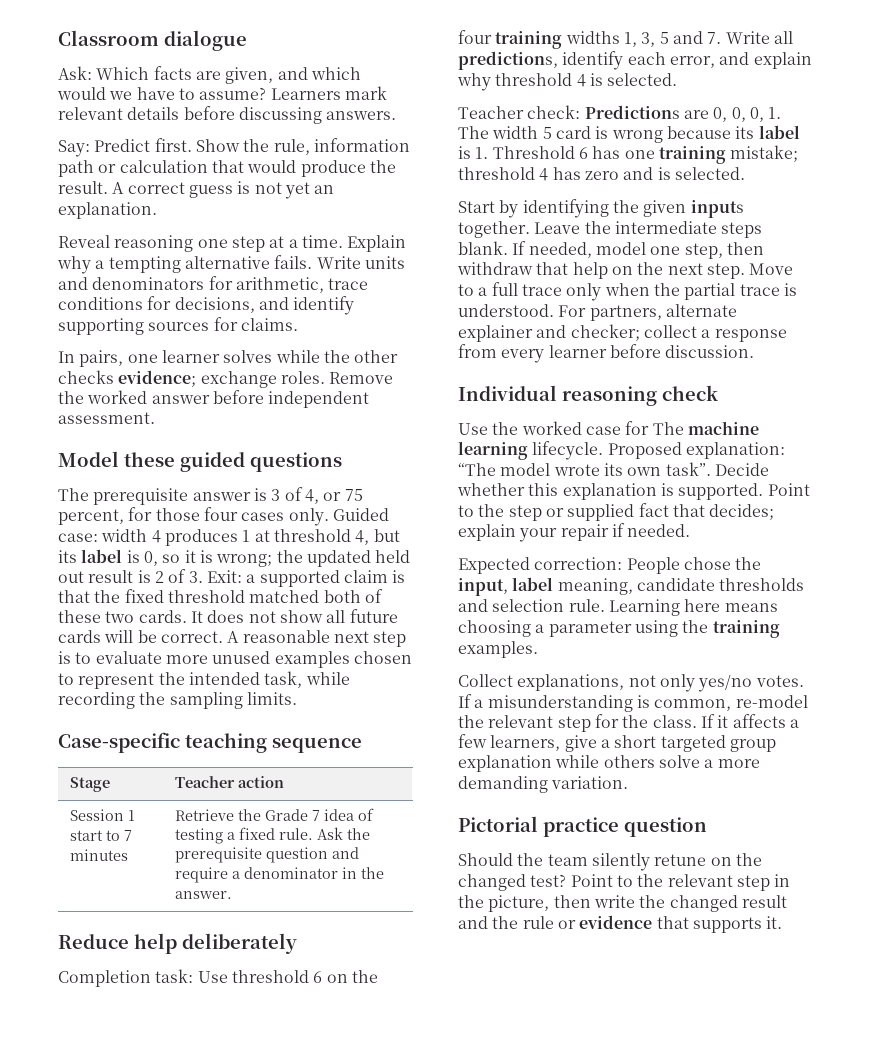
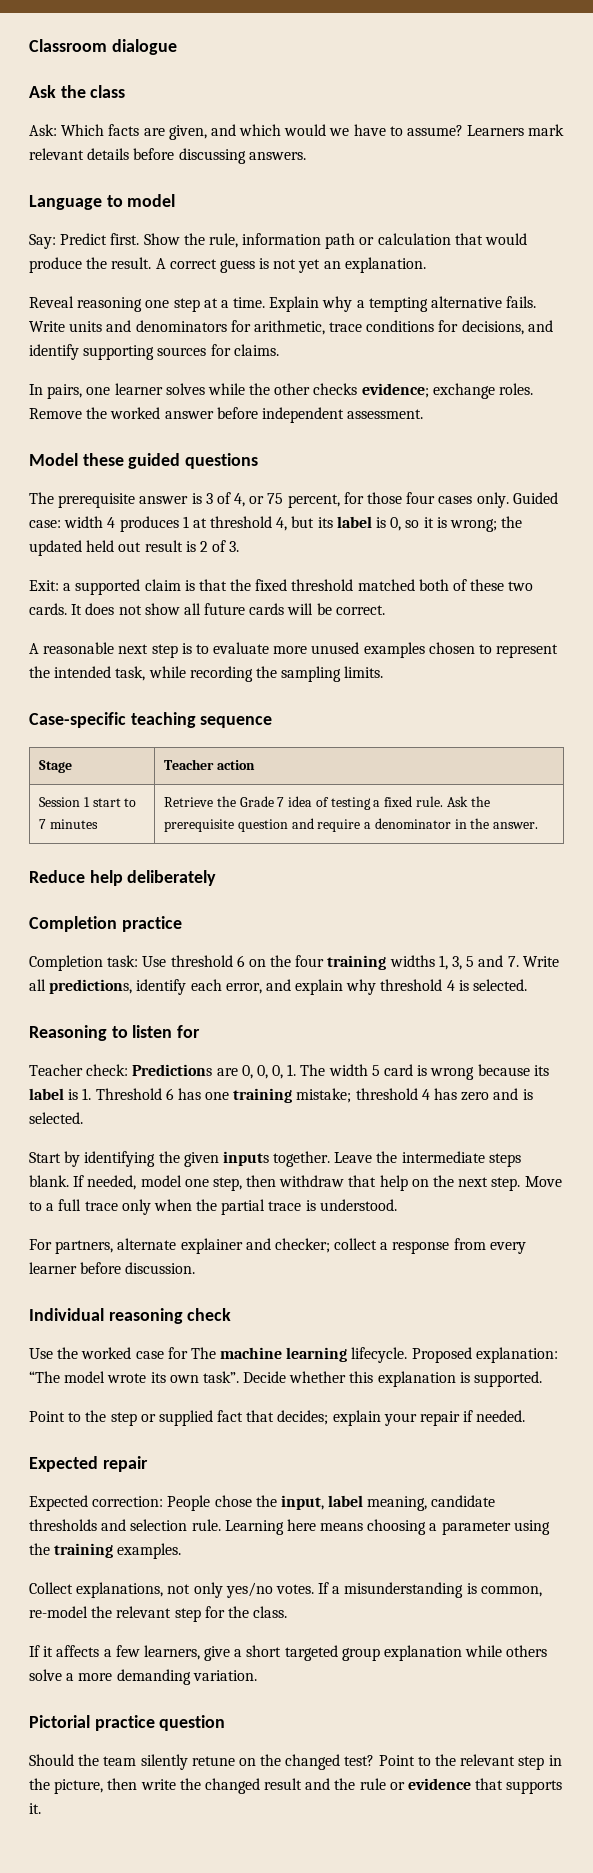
+ Ask the class
+ Language to model
- Guided case: width 4 produces 1 at threshold 4, but its label is 0, so it is wrong; the updated held out result is 2 of 3. Exit: a supported claim is that the fixed threshold matched both of these two cards.
+ Guided case: width 4 produces 1 at threshold 4, but its label is 0, so it is wrong; the updated held out result is 2 of 3.
+ Exit: a supported claim is that the fixed threshold matched both of these two cards.
- It does not show all future cards will be correct. A reasonable next step is to evaluate more unused examples chosen to represent the intended task, while recording the sampling limits.
+ It does not show all future cards will be correct.
+ A reasonable next step is to evaluate more unused examples chosen to represent the intended task, while recording the sampling limits.
+ Completion practice
+ Reasoning to listen for
- Move to a full trace only when the partial trace is understood. For partners, alternate explainer and checker; collect a response from every learner before discussion.
+ Move to a full trace only when the partial trace is understood.
+ For partners, alternate explainer and checker; collect a response from every learner before discussion.
- Decide whether this explanation is supported. Point to the step or supplied fact that decides; explain your repair if needed.
+ Decide whether this explanation is supported.
+ Point to the step or supplied fact that decides; explain your repair if needed.
+ Expected repair
- If a misunderstanding is common, re-model the relevant step for the class. If it affects a few learners, give a short targeted group explanation while others solve a more demanding variation.
+ If a misunderstanding is common, re-model the relevant step for the class.
+ If it affects a few learners, give a short targeted group explanation while others solve a more demanding variation.

